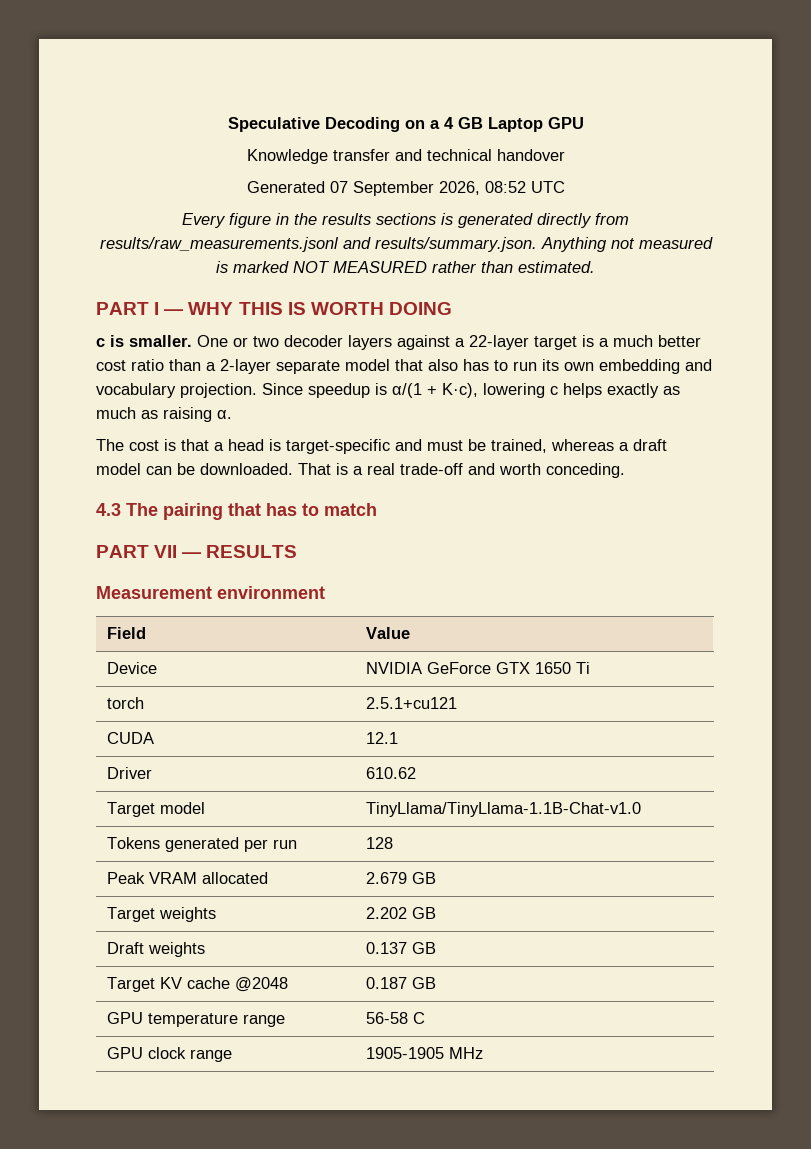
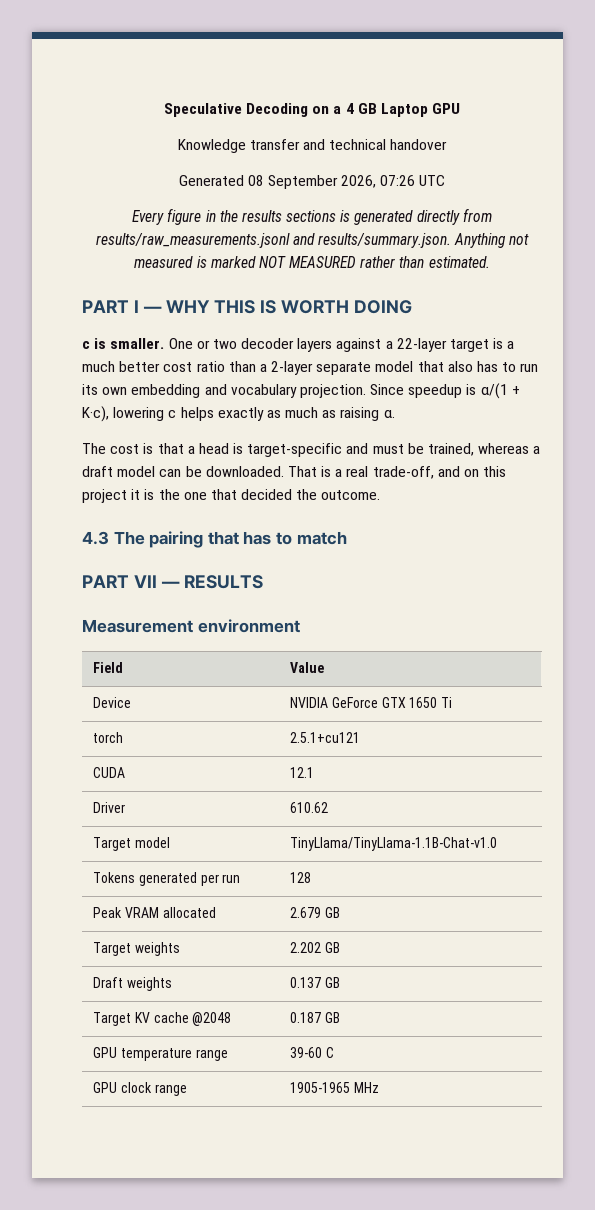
- Generated 07 September 2026, 08:52 UTC
+ Generated 08 September 2026, 07:26 UTC
- That is a real trade-off and worth conceding.
+ That is a real trade-off, and on this project it is the one that decided the outcome.
- GPU temperature range | 56-58 C
+ GPU temperature range | 39-60 C
- GPU clock range | 1905-1905 MHz
+ GPU clock range | 1905-1965 MHz

